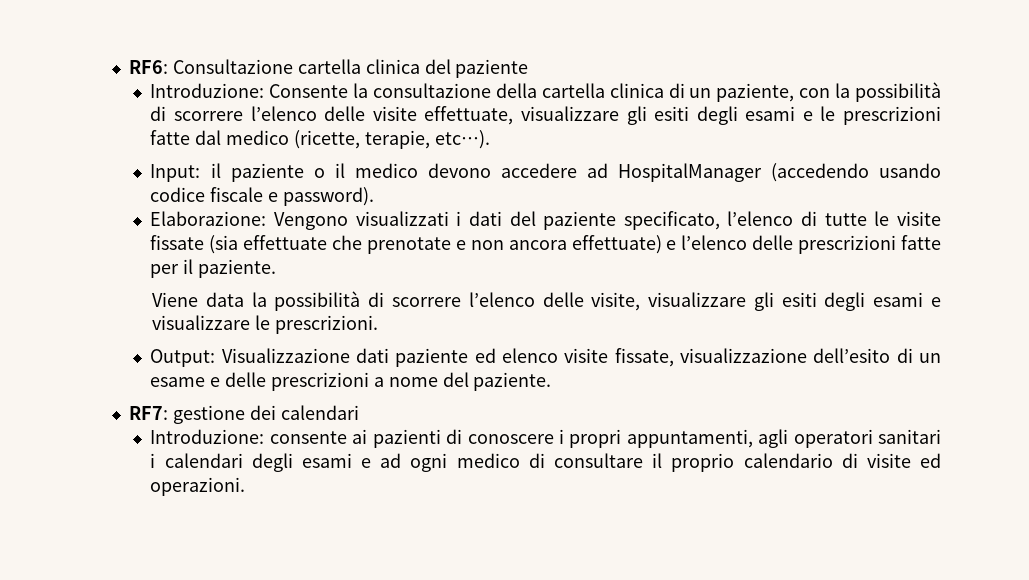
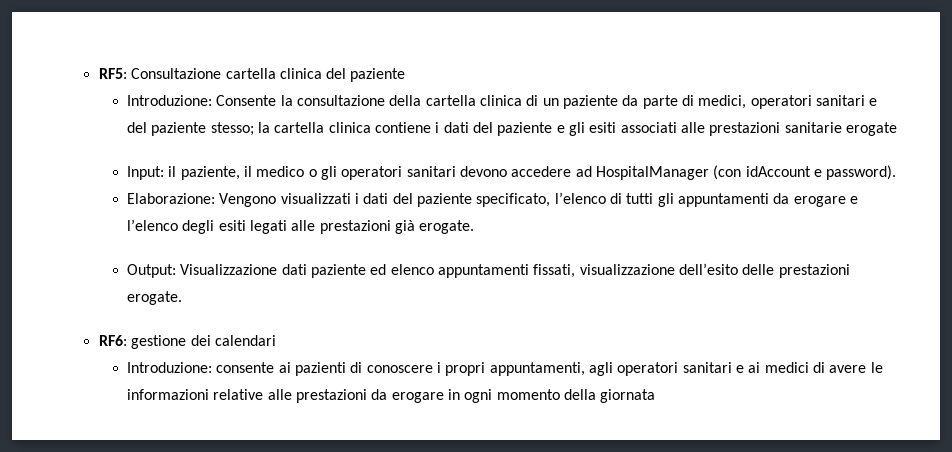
- RF6: Consultazione cartella clinica del paziente
+ RF5: Consultazione cartella clinica del paziente
- Introduzione: Consente la consultazione della cartella clinica di un paziente, con la possibilità di scorrere l’elenco delle visite effettuate, visualizzare gli esiti degli esami e le prescrizioni fatte dal medico (ricette, terapie, etc…).
- Input: il paziente o il medico devono accedere ad HospitalManager (accedendo usando codice fiscale e password).
+ Introduzione: Consente la consultazione della cartella clinica di un paziente da parte di medici, operatori sanitari e del paziente stesso; la cartella clinica contiene i dati del paziente e gli esiti associati alle prestazioni sanitarie erogate
+ Input: il paziente, il medico o gli operatori sanitari devono accedere ad HospitalManager (con idAccount e password).
- Elaborazione: Vengono visualizzati i dati del paziente specificato, l’elenco di tutte le visite fissate (sia effettuate che prenotate e non ancora effettuate) e l’elenco delle prescrizioni fatte per il paziente.
- Viene data la possibilità di scorrere l’elenco delle visite, visualizzare gli esiti degli esami e visualizzare le prescrizioni.
+ Elaborazione: Vengono visualizzati i dati del paziente specificato, l’elenco di tutti gli appuntamenti da erogare e l’elenco degli esiti legati alle prestazioni già erogate.
- Output: Visualizzazione dati paziente ed elenco visite fissate, visualizzazione dell’esito di un esame e delle prescrizioni a nome del paziente.
- RF7: gestione dei calendari
+ Output: Visualizzazione dati paziente ed elenco appuntamenti fissati, visualizzazione dell’esito delle prestazioni erogate.
+ RF6: gestione dei calendari
- Introduzione: consente ai pazienti di conoscere i propri appuntamenti, agli operatori sanitari i calendari degli esami e ad ogni medico di consultare il proprio calendario di visite ed operazioni.
+ Introduzione: consente ai pazienti di conoscere i propri appuntamenti, agli operatori sanitari e ai medici di avere le informazioni relative alle prestazioni da erogare in ogni momento della giornata

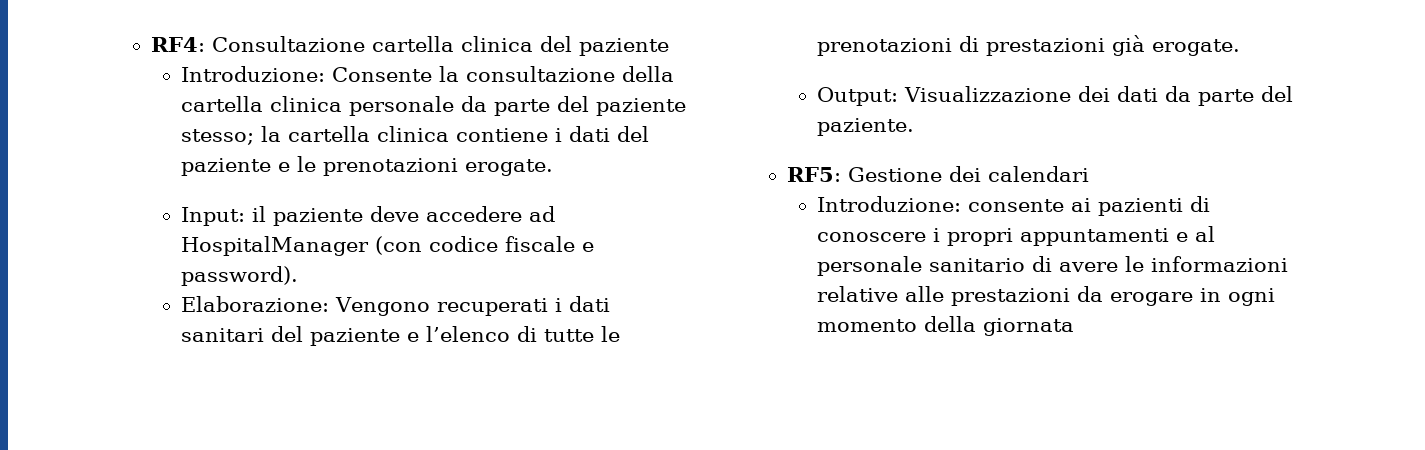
- RF5: Consultazione cartella clinica del paziente
+ RF4: Consultazione cartella clinica del paziente
- Introduzione: Consente la consultazione della cartella clinica di un paziente da parte di medici, operatori sanitari e del paziente stesso; la cartella clinica contiene i dati del paziente e gli esiti associati alle prestazioni sanitarie erogate
- Input: il paziente, il medico o gli operatori sanitari devono accedere ad HospitalManager (con idAccount e password).
+ Introduzione: Consente la consultazione della cartella clinica personale da parte del paziente stesso; la cartella clinica contiene i dati del paziente e le prenotazioni erogate.
+ Input: il paziente deve accedere ad HospitalManager (con codice fiscale e password).
- Elaborazione: Vengono visualizzati i dati del paziente specificato, l’elenco di tutti gli appuntamenti da erogare e l’elenco degli esiti legati alle prestazioni già erogate.
+ Elaborazione: Vengono recuperati i dati sanitari del paziente e l’elenco di tutte le prenotazioni di prestazioni già erogate.
- Output: Visualizzazione dati paziente ed elenco appuntamenti fissati, visualizzazione dell’esito delle prestazioni erogate.
- RF6: gestione dei calendari
+ Output: Visualizzazione dei dati da parte del paziente.
+ RF5: Gestione dei calendari
- Introduzione: consente ai pazienti di conoscere i propri appuntamenti, agli operatori sanitari e ai medici di avere le informazioni relative alle prestazioni da erogare in ogni momento della giornata
+ Introduzione: consente ai pazienti di conoscere i propri appuntamenti e al personale sanitario di avere le informazioni relative alle prestazioni da erogare in ogni momento della giornata

